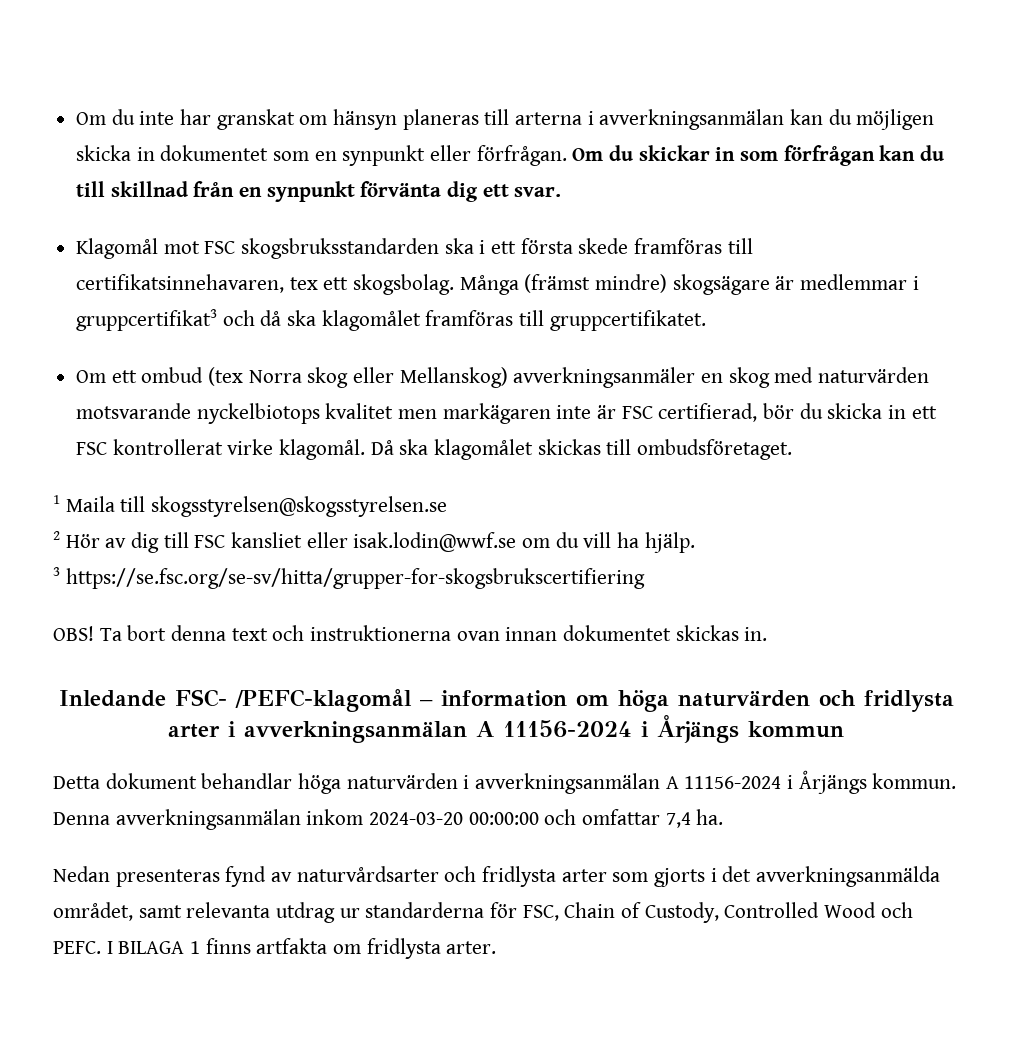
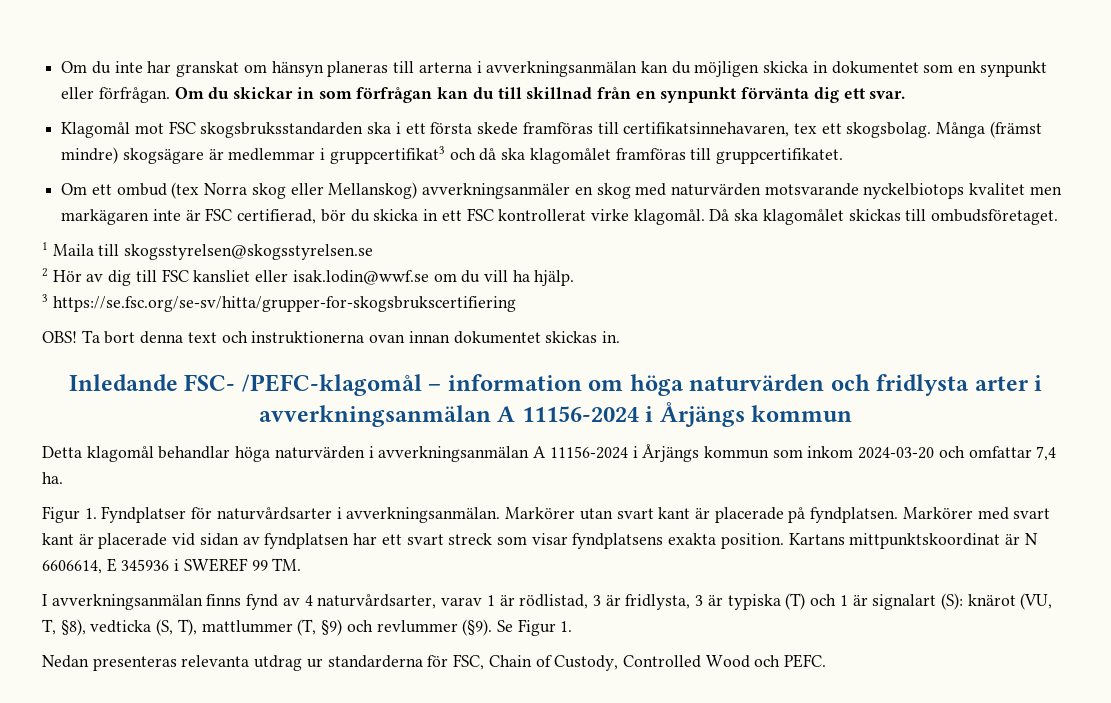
- Detta dokument behandlar höga naturvärden i avverkningsanmälan A 11156-2024 i Årjängs kommun. Denna avverkningsanmälan inkom 2024-03-20 00:00:00 och omfattar 7,4 ha.
+ Detta klagomål behandlar höga naturvärden i avverkningsanmälan A 11156-2024 i Årjängs kommun som inkom 2024-03-20 och omfattar 7,4 ha.
- Nedan presenteras fynd av naturvårdsarter och fridlysta arter som gjorts i det avverkningsanmälda området, samt relevanta utdrag ur standarderna för FSC, Chain of Custody, Controlled Wood och PEFC. I BILAGA 1 finns artfakta om fridlysta arter.
+ Figur 1. Fyndplatser för naturvårdsarter i avverkningsanmälan. Markörer utan svart kant är placerade på fyndplatsen. Markörer med svart kant är placerade vid sidan av fyndplatsen har ett svart streck som visar fyndplatsens exakta position. Kartans mittpunktskoordinat är N 6606614, E 345936 i SWEREF 99 TM.
+ I avverkningsanmälan finns fynd av 4 naturvårdsarter, varav 1 är rödlistad, 3 är fridlysta, 3 är typiska (T) och 1 är signalart (S): knärot (VU, T, §8), vedticka (S, T), mattlummer (T, §9) och revlummer (§9). Se Figur 1.
+ Nedan presenteras relevanta utdrag ur standarderna för FSC, Chain of Custody, Controlled Wood och PEFC.

